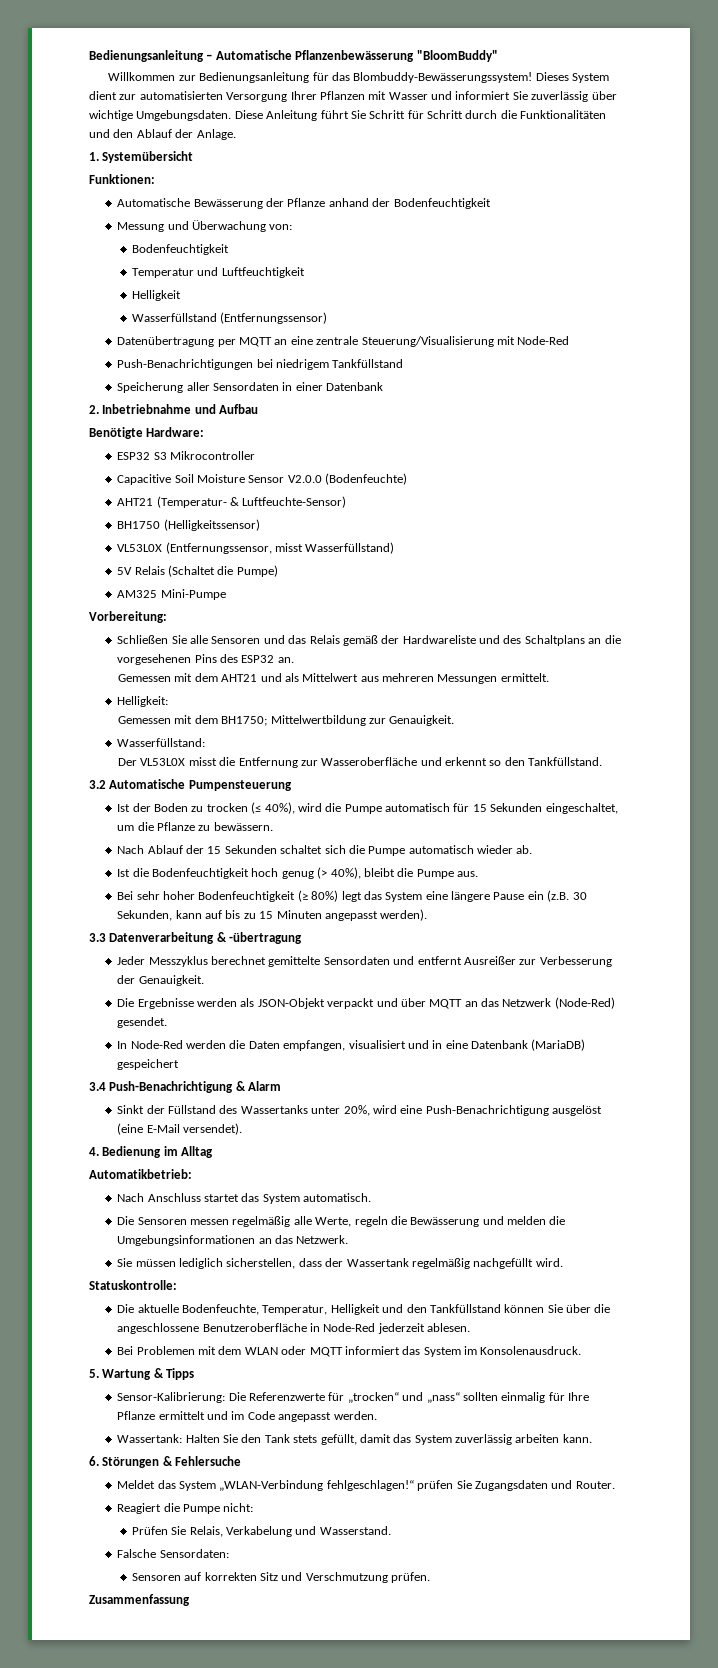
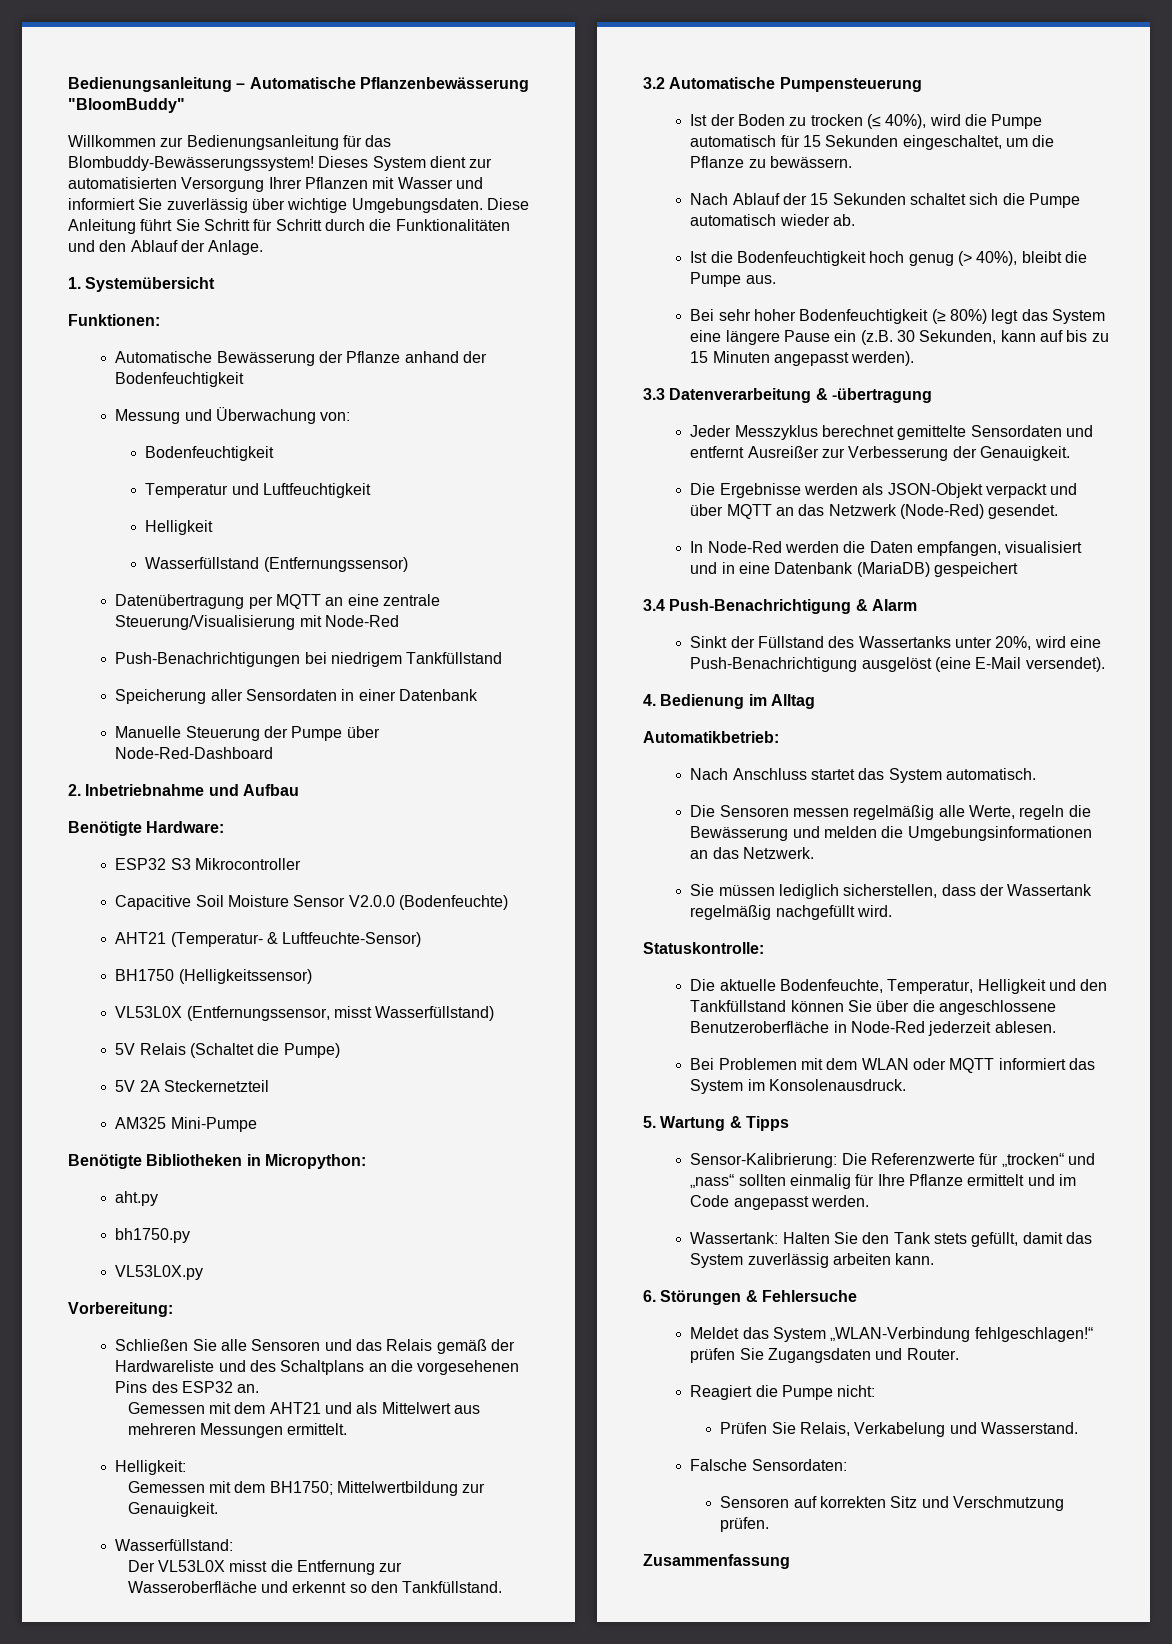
+ Manuelle Steuerung der Pumpe über Node-Red-Dashboard
+ 5V 2A Steckernetzteil
+ Benötigte Bibliotheken in Micropython:
+ aht.py
+ bh1750.py
+ VL53L0X.py

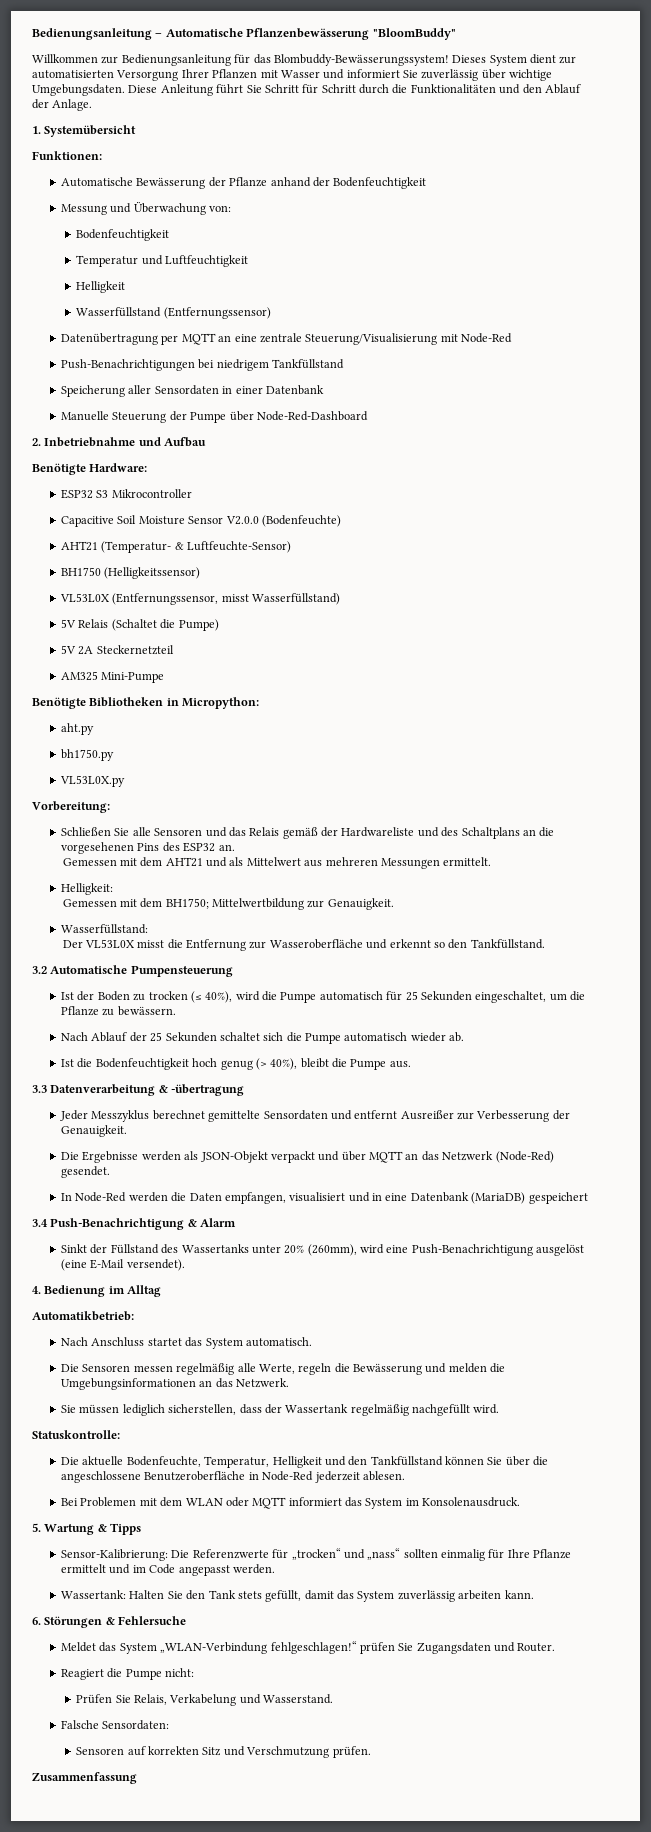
- Ist der Boden zu trocken (≤ 40%), wird die Pumpe automatisch für 15 Sekunden eingeschaltet, um die Pflanze zu bewässern.
+ Ist der Boden zu trocken (≤ 40%), wird die Pumpe automatisch für 25 Sekunden eingeschaltet, um die Pflanze zu bewässern.
- Nach Ablauf der 15 Sekunden schaltet sich die Pumpe automatisch wieder ab.
+ Nach Ablauf der 25 Sekunden schaltet sich die Pumpe automatisch wieder ab.
- Bei sehr hoher Bodenfeuchtigkeit (≥ 80%) legt das System eine längere Pause ein (z.B. 30 Sekunden, kann auf bis zu 15 Minuten angepasst werden).
- Sinkt der Füllstand des Wassertanks unter 20%, wird eine Push-Benachrichtigung ausgelöst (eine E-Mail versendet).
+ Sinkt der Füllstand des Wassertanks unter 20% (260mm), wird eine Push-Benachrichtigung ausgelöst (eine E-Mail versendet).

